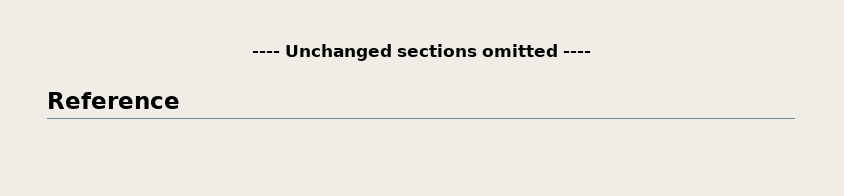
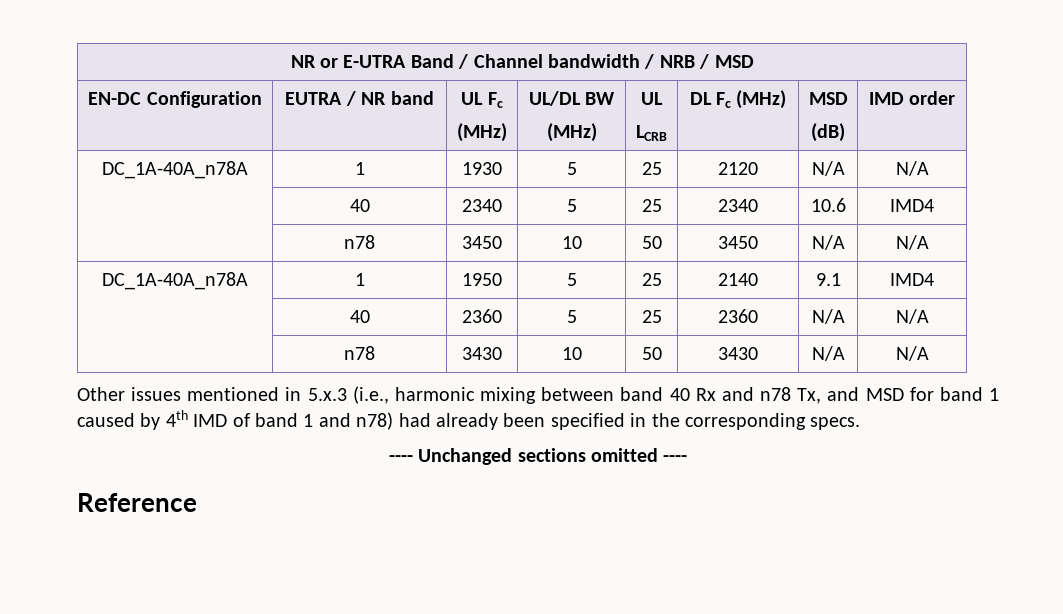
+ NR or E-UTRA Band / Channel bandwidth / NRB / MSD
+ EN-DC Configuration | EUTRA / NR band | UL Fc
+ (MHz) | UL/DL BW
+ (MHz) | UL
+ LCRB | DL Fc (MHz) | MSD
+ (dB) | IMD order
+ DC_1A-40A_n78A | 1 | 1930 | 5 | 25 | 2120 | N/A | N/A
+ | 40 | 2340 | 5 | 25 | 2340 | 10.6 | IMD4
+ | n78 | 3450 | 10 | 50 | 3450 | N/A | N/A
+ DC_1A-40A_n78A | 1 | 1950 | 5 | 25 | 2140 | 9.1 | IMD4
+ | 40 | 2360 | 5 | 25 | 2360 | N/A | N/A
+ | n78 | 3430 | 10 | 50 | 3430 | N/A | N/A
+ Other issues mentioned in 5.x.3 (i.e., harmonic mixing between band 40 Rx and n78 Tx, and MSD for band 1 caused by 4th IMD of band 1 and n78) had already been specified in the corresponding specs.

